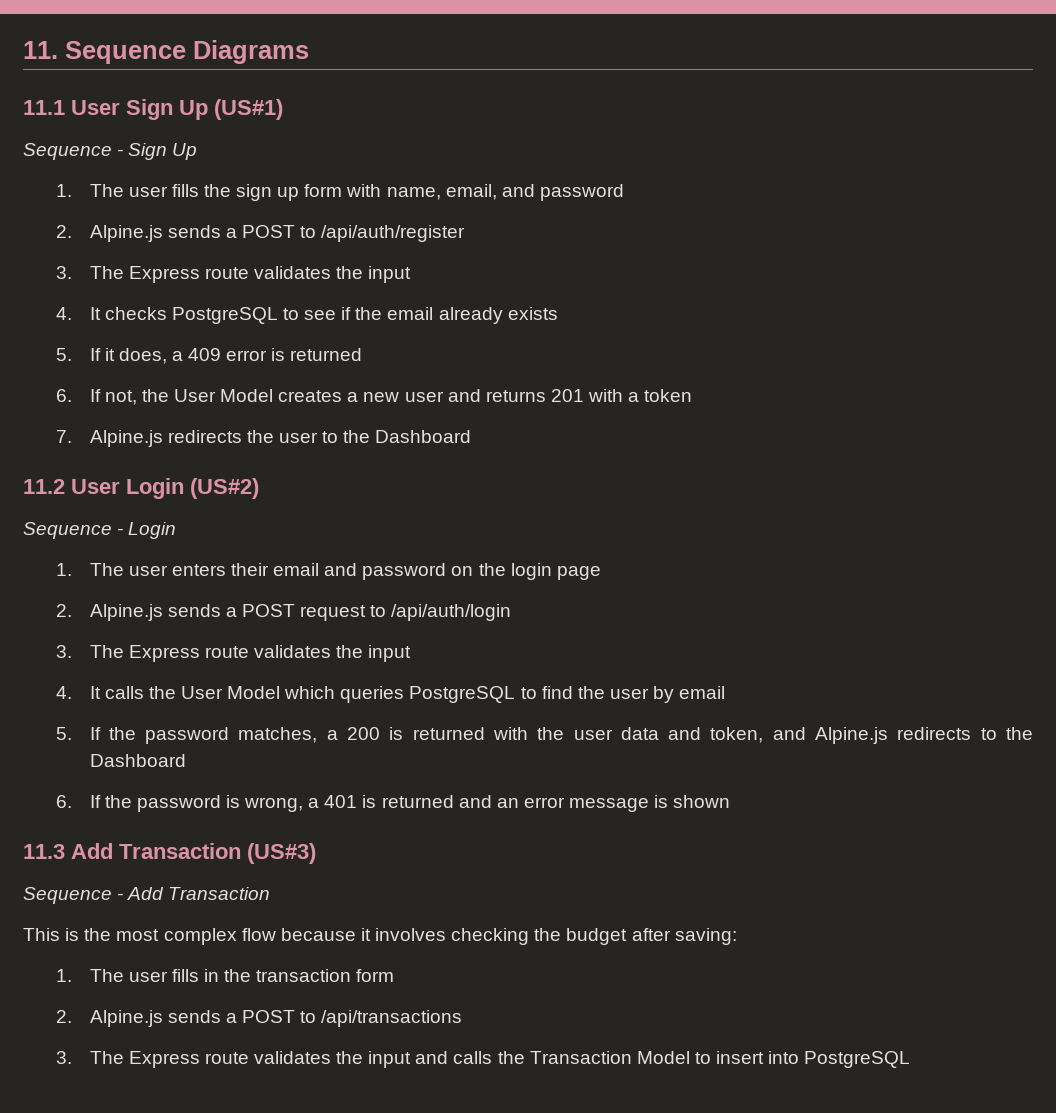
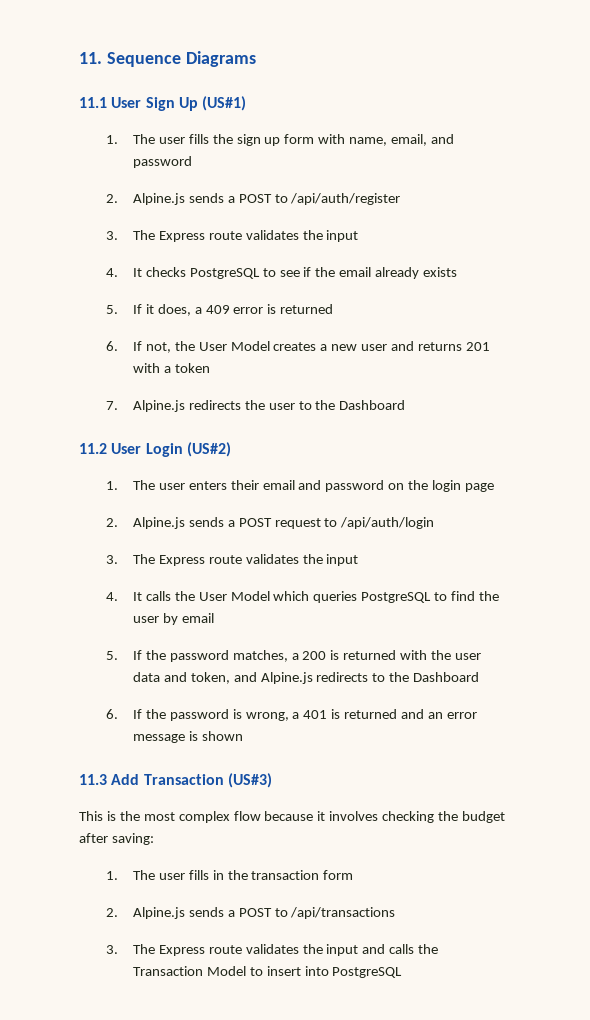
- Sequence - Sign Up
- Sequence - Login
- Sequence - Add Transaction

